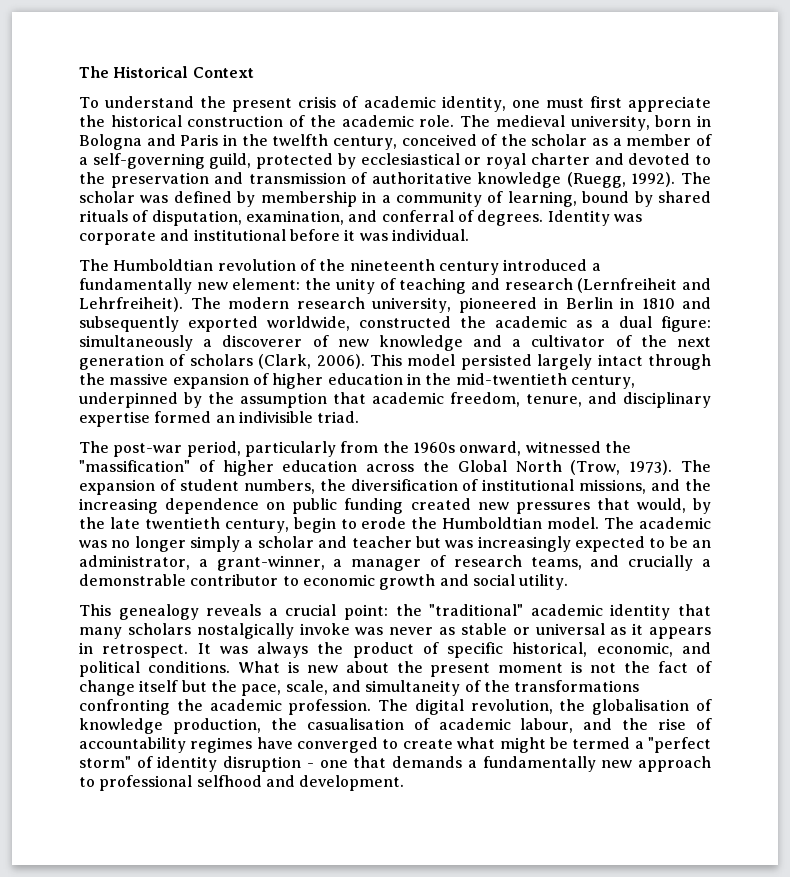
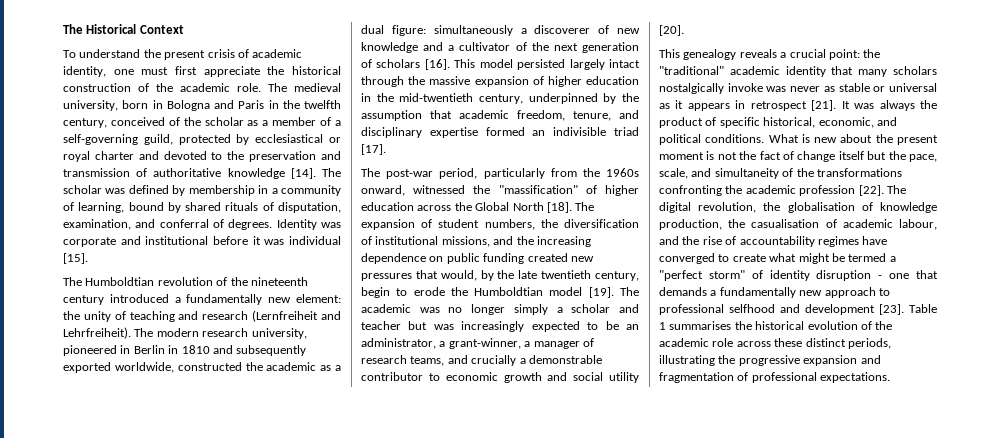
- The medieval university, born in Bologna and Paris in the twelfth century, conceived of the scholar as a member of a self-governing guild, protected by ecclesiastical or royal charter and devoted to the preservation and transmission of authoritative knowledge (Ruegg, 1992).
+ The medieval university, born in Bologna and Paris in the twelfth century, conceived of the scholar as a member of a self-governing guild, protected by ecclesiastical or royal charter and devoted to the preservation and transmission of authoritative knowledge [14].
- Identity was corporate and institutional before it was individual.
+ Identity was corporate and institutional before it was individual [15].
- The modern research university, pioneered in Berlin in 1810 and subsequently exported worldwide, constructed the academic as a dual figure: simultaneously a discoverer of new knowledge and a cultivator of the next generation of scholars (Clark, 2006).
+ The modern research university, pioneered in Berlin in 1810 and subsequently exported worldwide, constructed the academic as a dual figure: simultaneously a discoverer of new knowledge and a cultivator of the next generation of scholars [16].
- This model persisted largely intact through the massive expansion of higher education in the mid-twentieth century, underpinned by the assumption that academic freedom, tenure, and disciplinary expertise formed an indivisible triad.
+ This model persisted largely intact through the massive expansion of higher education in the mid-twentieth century, underpinned by the assumption that academic freedom, tenure, and disciplinary expertise formed an indivisible triad [17].
- The post-war period, particularly from the 1960s onward, witnessed the "massification" of higher education across the Global North (Trow, 1973).
+ The post-war period, particularly from the 1960s onward, witnessed the "massification" of higher education across the Global North [18].
- The expansion of student numbers, the diversification of institutional missions, and the increasing dependence on public funding created new pressures that would, by the late twentieth century, begin to erode the Humboldtian model.
+ The expansion of student numbers, the diversification of institutional missions, and the increasing dependence on public funding created new pressures that would, by the late twentieth century, begin to erode the Humboldtian model [19].
- The academic was no longer simply a scholar and teacher but was increasingly expected to be an administrator, a grant-winner, a manager of research teams, and crucially a demonstrable contributor to economic growth and social utility.
+ The academic was no longer simply a scholar and teacher but was increasingly expected to be an administrator, a grant-winner, a manager of research teams, and crucially a demonstrable contributor to economic growth and social utility [20].
- This genealogy reveals a crucial point: the "traditional" academic identity that many scholars nostalgically invoke was never as stable or universal as it appears in retrospect.
+ This genealogy reveals a crucial point: the "traditional" academic identity that many scholars nostalgically invoke was never as stable or universal as it appears in retrospect [21].
- What is new about the present moment is not the fact of change itself but the pace, scale, and simultaneity of the transformations confronting the academic profession.
+ What is new about the present moment is not the fact of change itself but the pace, scale, and simultaneity of the transformations confronting the academic profession [22].
- The digital revolution, the globalisation of knowledge production, the casualisation of academic labour, and the rise of accountability regimes have converged to create what might be termed a "perfect storm" of identity disruption - one that demands a fundamentally new approach to professional selfhood and development.
+ The digital revolution, the globalisation of knowledge production, the casualisation of academic labour, and the rise of accountability regimes have converged to create what might be termed a "perfect storm" of identity disruption - one that demands a fundamentally new approach to professional selfhood and development [23]. Table 1 summarises the historical evolution of the academic role across these distinct periods, illustrating the progressive expansion and fragmentation of professional expectations.

